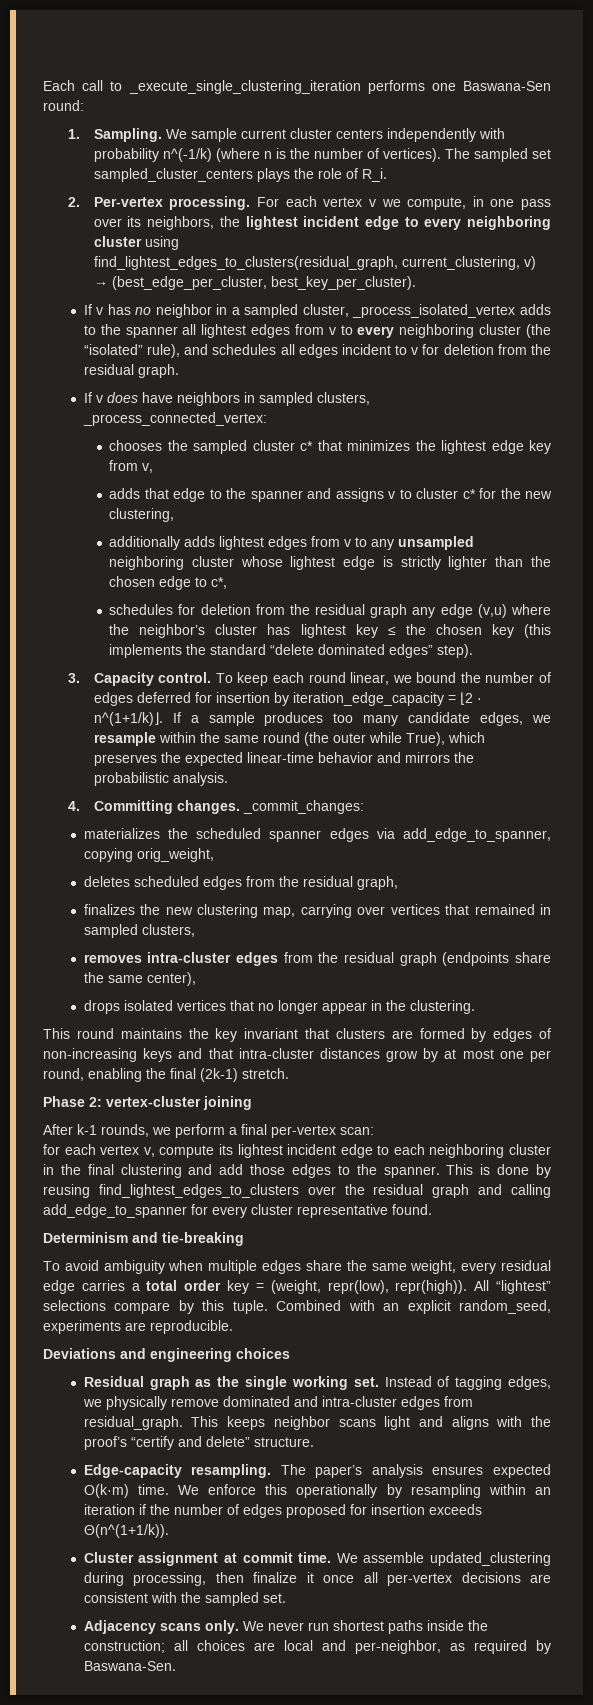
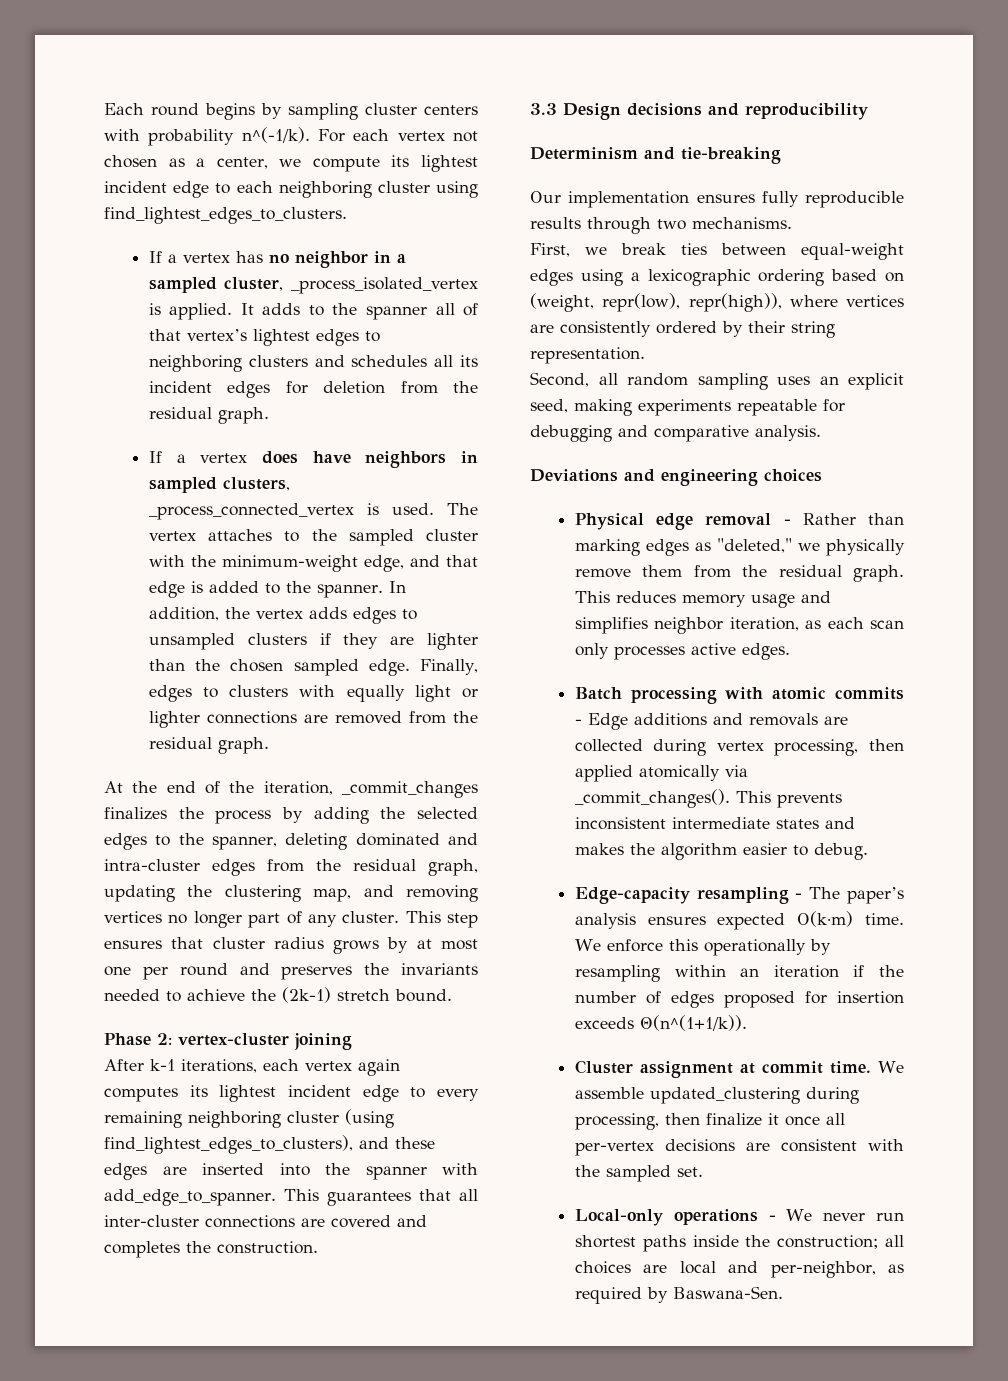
- Each call to _execute_single_clustering_iteration performs one Baswana-Sen round:
- 1. Sampling. We sample current cluster centers independently with probability n^(-1/k) (where n is the number of vertices). The sampled set sampled_cluster_centers plays the role of R_i.
- 2. Per-vertex processing. For each vertex v we compute, in one pass over its neighbors, the lightest incident edge to every neighboring cluster using
- find_lightest_edges_to_clusters(residual_graph, current_clustering, v) → (best_edge_per_cluster, best_key_per_cluster).
- If v has no neighbor in a sampled cluster, _process_isolated_vertex adds to the spanner all lightest edges from v to every neighboring cluster (the “isolated” rule), and schedules all edges incident to v for deletion from the residual graph.
- If v does have neighbors in sampled clusters, _process_connected_vertex:
- chooses the sampled cluster c* that minimizes the lightest edge key from v,
- adds that edge to the spanner and assigns v to cluster c* for the new clustering,
- additionally adds lightest edges from v to any unsampled neighboring cluster whose lightest edge is strictly lighter than the chosen edge to c*,
- schedules for deletion from the residual graph any edge (v,u) where the neighbor’s cluster has lightest key ≤ the chosen key (this implements the standard “delete dominated edges” step).
- 3. Capacity control. To keep each round linear, we bound the number of edges deferred for insertion by iteration_edge_capacity = ⌊2 · n^(1+1/k)⌋. If a sample produces too many candidate edges, we resample within the same round (the outer while True), which preserves the expected linear-time behavior and mirrors the probabilistic analysis.
- 4. Committing changes. _commit_changes:
- materializes the scheduled spanner edges via add_edge_to_spanner, copying orig_weight,
- deletes scheduled edges from the residual graph,
- finalizes the new clustering map, carrying over vertices that remained in sampled clusters,
- removes intra-cluster edges from the residual graph (endpoints share the same center),
- drops isolated vertices that no longer appear in the clustering.
- This round maintains the key invariant that clusters are formed by edges of non-increasing keys and that intra-cluster distances grow by at most one per round, enabling the final (2k-1) stretch.
+ Each round begins by sampling cluster centers with probability n^(-1/k). For each vertex not chosen as a center, we compute its lightest incident edge to each neighboring cluster using find_lightest_edges_to_clusters.
+ If a vertex has no neighbor in a sampled cluster, _process_isolated_vertex is applied. It adds to the spanner all of that vertex’s lightest edges to neighboring clusters and schedules all its incident edges for deletion from the residual graph.
+ If a vertex does have neighbors in sampled clusters, _process_connected_vertex is used. The vertex attaches to the sampled cluster with the minimum-weight edge, and that edge is added to the spanner. In addition, the vertex adds edges to unsampled clusters if they are lighter than the chosen sampled edge. Finally, edges to clusters with equally light or lighter connections are removed from the residual graph.
+ At the end of the iteration, _commit_changes finalizes the process by adding the selected edges to the spanner, deleting dominated and intra-cluster edges from the residual graph, updating the clustering map, and removing vertices no longer part of any cluster. This step ensures that cluster radius grows by at most one per round and preserves the invariants needed to achieve the (2k-1) stretch bound.
  Phase 2: vertex-cluster joining
- After k-1 rounds, we perform a final per-vertex scan:
- for each vertex v, compute its lightest incident edge to each neighboring cluster in the final clustering and add those edges to the spanner. This is done by reusing find_lightest_edges_to_clusters over the residual graph and calling add_edge_to_spanner for every cluster representative found.
+ After k-1 iterations, each vertex again computes its lightest incident edge to every remaining neighboring cluster (using find_lightest_edges_to_clusters), and these edges are inserted into the spanner with add_edge_to_spanner. This guarantees that all inter-cluster connections are covered and completes the construction.
+ 3.3 Design decisions and reproducibility
  Determinism and tie-breaking
- To avoid ambiguity when multiple edges share the same weight, every residual edge carries a total order key = (weight, repr(low), repr(high)). All “lightest” selections compare by this tuple. Combined with an explicit random_seed, experiments are reproducible.
+ Our implementation ensures fully reproducible results through two mechanisms.
+ First, we break ties between equal-weight edges using a lexicographic ordering based on (weight, repr(low), repr(high)), where vertices are consistently ordered by their string representation.
+ Second, all random sampling uses an explicit seed, making experiments repeatable for debugging and comparative analysis.
  Deviations and engineering choices
- Residual graph as the single working set. Instead of tagging edges, we physically remove dominated and intra-cluster edges from residual_graph. This keeps neighbor scans light and aligns with the proof’s “certify and delete” structure.
+ Physical edge removal - Rather than marking edges as "deleted," we physically remove them from the residual graph. This reduces memory usage and simplifies neighbor iteration, as each scan only processes active edges.
+ Batch processing with atomic commits - Edge additions and removals are collected during vertex processing, then applied atomically via _commit_changes(). This prevents inconsistent intermediate states and makes the algorithm easier to debug.
- Edge-capacity resampling. The paper’s analysis ensures expected O(k·m) time.
+ Edge-capacity resampling - The paper’s analysis ensures expected O(k·m) time.
- Adjacency scans only. We never run shortest paths inside the construction; all choices are local and per-neighbor, as required by Baswana-Sen.
+ Local-only operations - We never run shortest paths inside the construction; all choices are local and per-neighbor, as required by Baswana-Sen.

